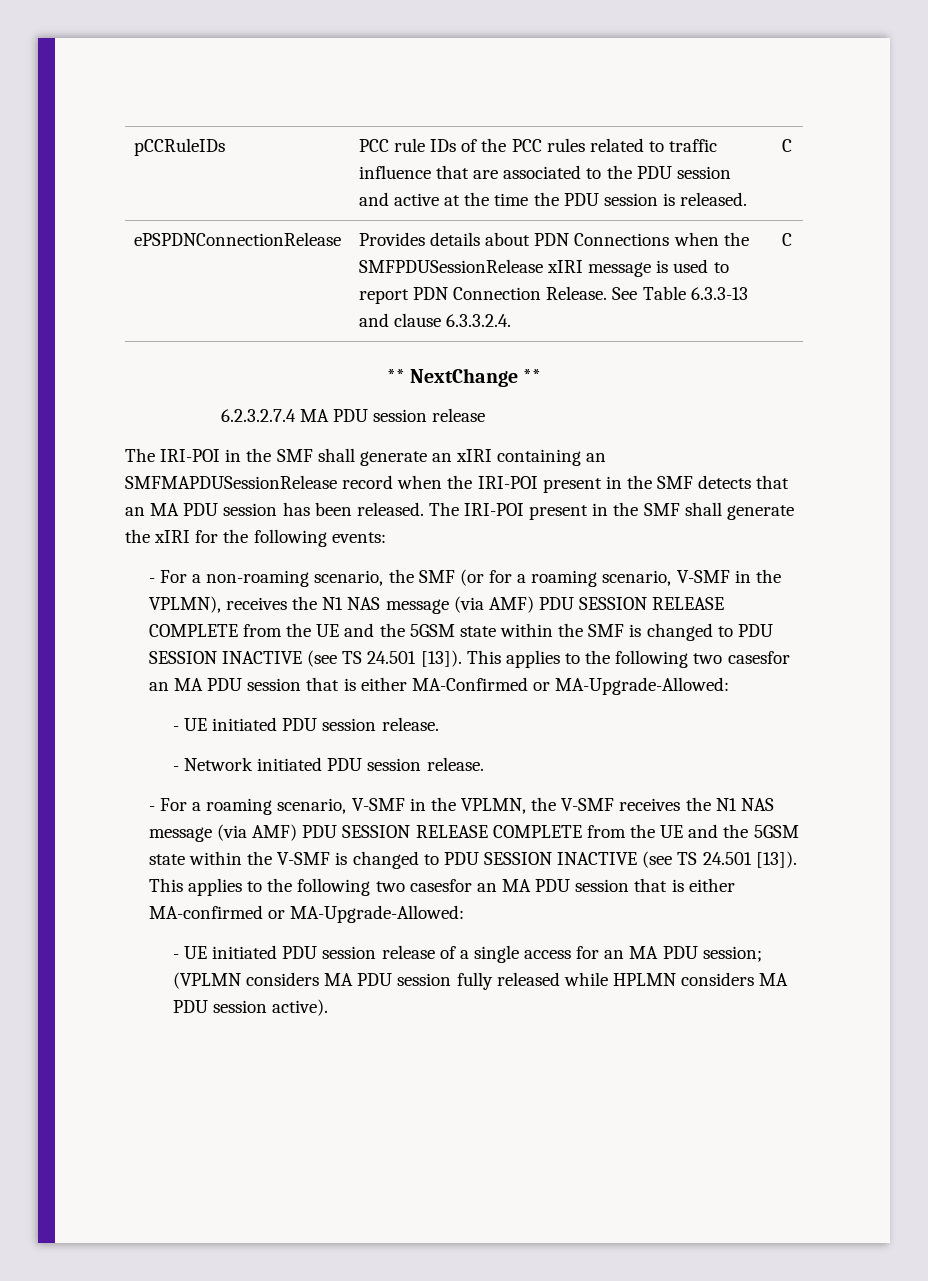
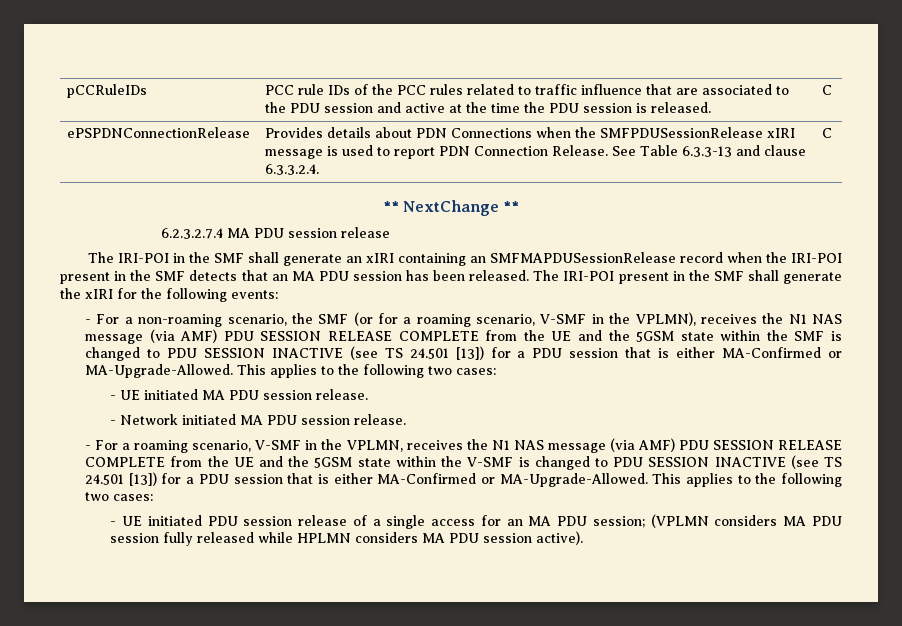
- - For a non-roaming scenario, the SMF (or for a roaming scenario, V-SMF in the VPLMN), receives the N1 NAS message (via AMF) PDU SESSION RELEASE COMPLETE from the UE and the 5GSM state within the SMF is changed to PDU SESSION INACTIVE (see TS 24.501 [13]). This applies to the following two casesfor an MA PDU session that is either MA-Confirmed or MA-Upgrade-Allowed:
- - UE initiated PDU session release.
+ - For a non-roaming scenario, the SMF (or for a roaming scenario, V-SMF in the VPLMN), receives the N1 NAS message (via AMF) PDU SESSION RELEASE COMPLETE from the UE and the 5GSM state within the SMF is changed to PDU SESSION INACTIVE (see TS 24.501 [13]) for a PDU session that is either MA-Confirmed or MA-Upgrade-Allowed. This applies to the following two cases:
+ - UE initiated MA PDU session release.
- - Network initiated PDU session release.
+ - Network initiated MA PDU session release.
- - For a roaming scenario, V-SMF in the VPLMN, the V-SMF receives the N1 NAS message (via AMF) PDU SESSION RELEASE COMPLETE from the UE and the 5GSM state within the V-SMF is changed to PDU SESSION INACTIVE (see TS 24.501 [13]). This applies to the following two casesfor an MA PDU session that is either MA-confirmed or MA-Upgrade-Allowed:
+ - For a roaming scenario, V-SMF in the VPLMN, receives the N1 NAS message (via AMF) PDU SESSION RELEASE COMPLETE from the UE and the 5GSM state within the V-SMF is changed to PDU SESSION INACTIVE (see TS 24.501 [13]) for a PDU session that is either MA-Confirmed or MA-Upgrade-Allowed. This applies to the following two cases:

